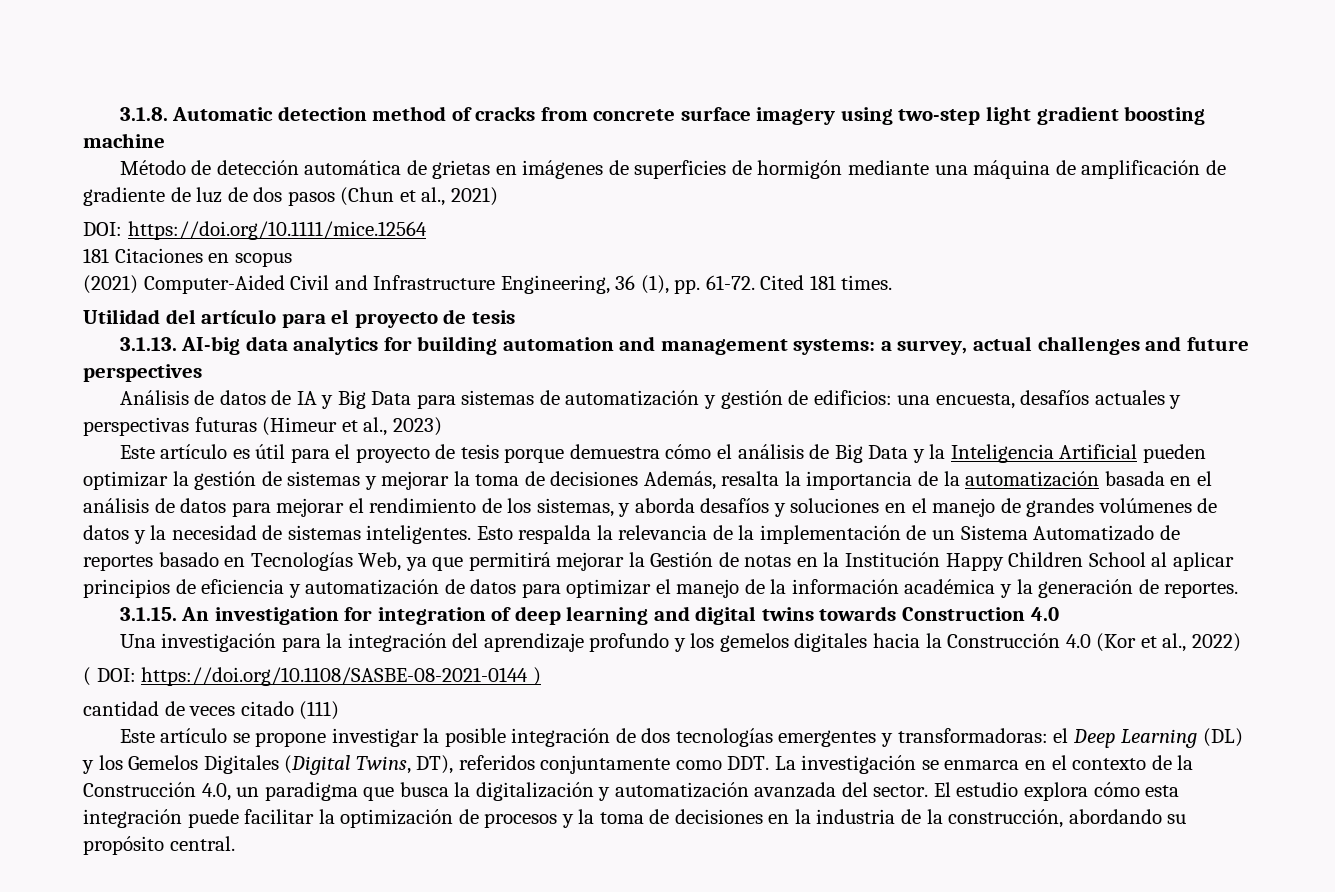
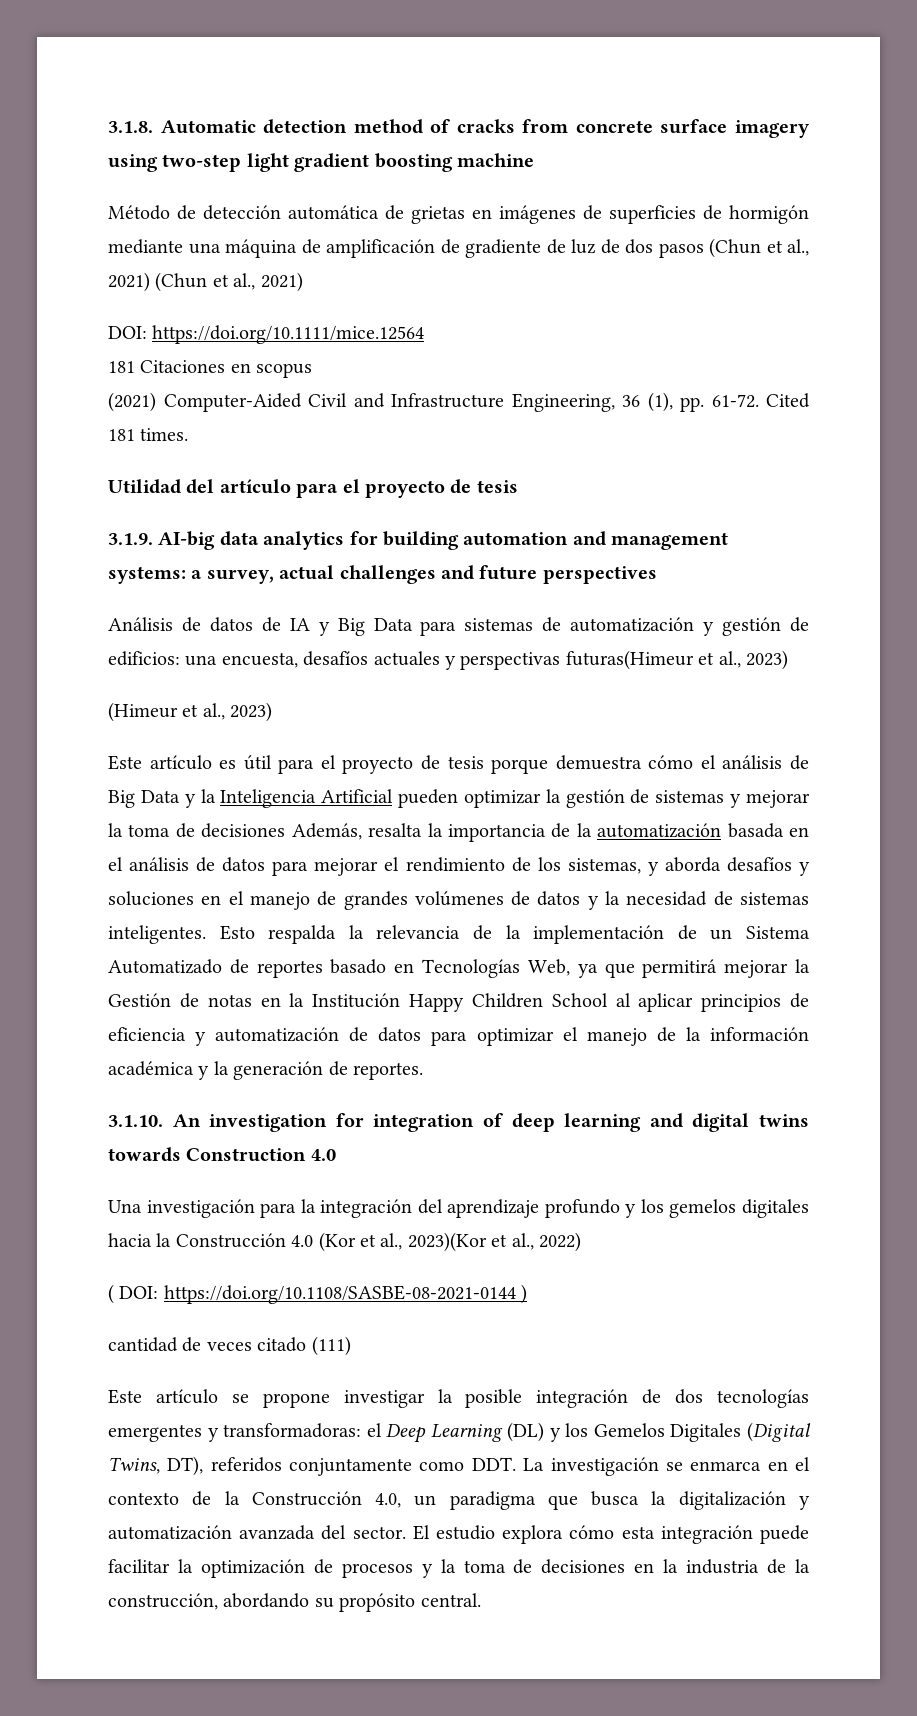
- Método de detección automática de grietas en imágenes de superficies de hormigón mediante una máquina de amplificación de gradiente de luz de dos pasos (Chun et al., 2021)
+ Método de detección automática de grietas en imágenes de superficies de hormigón mediante una máquina de amplificación de gradiente de luz de dos pasos (Chun et al., 2021) (Chun et al., 2021)
- 3.1.13. AI-big data analytics for building automation and management systems: a survey, actual challenges and future perspectives
+ 3.1.9. AI-big data analytics for building automation and management systems: a survey, actual challenges and future perspectives
- Análisis de datos de IA y Big Data para sistemas de automatización y gestión de edificios: una encuesta, desafíos actuales y perspectivas futuras (Himeur et al., 2023)
+ Análisis de datos de IA y Big Data para sistemas de automatización y gestión de edificios: una encuesta, desafíos actuales y perspectivas futuras(Himeur et al., 2023)
+ (Himeur et al., 2023)
- 3.1.15. An investigation for integration of deep learning and digital twins towards Construction 4.0
+ 3.1.10. An investigation for integration of deep learning and digital twins towards Construction 4.0
- Una investigación para la integración del aprendizaje profundo y los gemelos digitales hacia la Construcción 4.0 (Kor et al., 2022)
+ Una investigación para la integración del aprendizaje profundo y los gemelos digitales hacia la Construcción 4.0 (Kor et al., 2023)(Kor et al., 2022)

